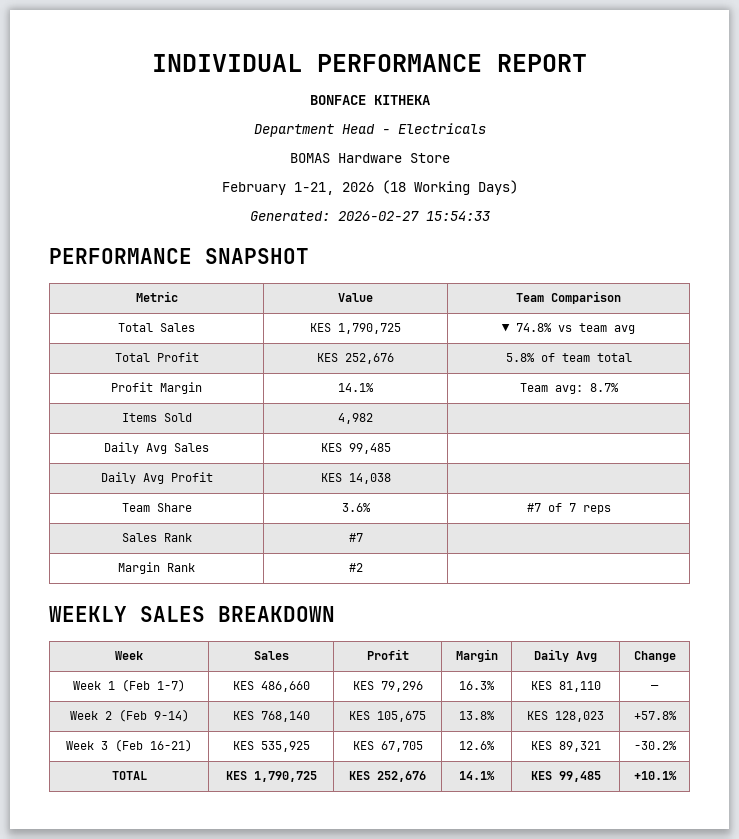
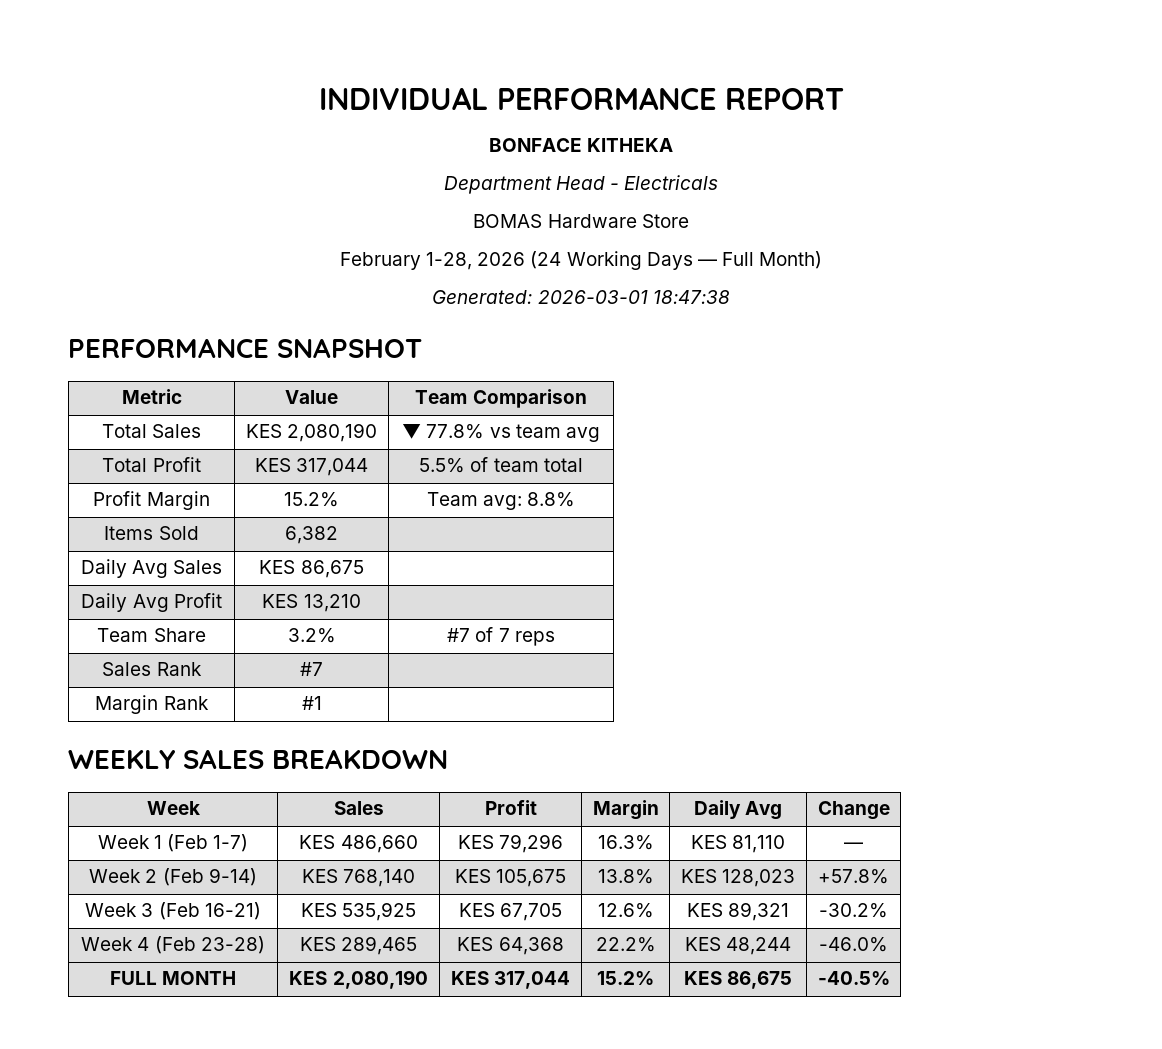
- February 1-21, 2026 (18 Working Days)
+ February 1-28, 2026 (24 Working Days — Full Month)
- Generated: 2026-02-27 15:54:33
+ Generated: 2026-03-01 18:47:38
- Total Sales | KES 1,790,725 | ▼ 74.8% vs team avg
+ Total Sales | KES 2,080,190 | ▼ 77.8% vs team avg
- Total Profit | KES 252,676 | 5.8% of team total
+ Total Profit | KES 317,044 | 5.5% of team total
- Profit Margin | 14.1% | Team avg: 8.7%
+ Profit Margin | 15.2% | Team avg: 8.8%
- Items Sold | 4,982 |
+ Items Sold | 6,382 |
- Daily Avg Sales | KES 99,485 |
+ Daily Avg Sales | KES 86,675 |
- Daily Avg Profit | KES 14,038 |
+ Daily Avg Profit | KES 13,210 |
- Team Share | 3.6% | #7 of 7 reps
+ Team Share | 3.2% | #7 of 7 reps
- Margin Rank | #2 |
+ Margin Rank | #1 |
- TOTAL | KES 1,790,725 | KES 252,676 | 14.1% | KES 99,485 | +10.1%
+ Week 4 (Feb 23-28) | KES 289,465 | KES 64,368 | 22.2% | KES 48,244 | -46.0%
+ FULL MONTH | KES 2,080,190 | KES 317,044 | 15.2% | KES 86,675 | -40.5%

